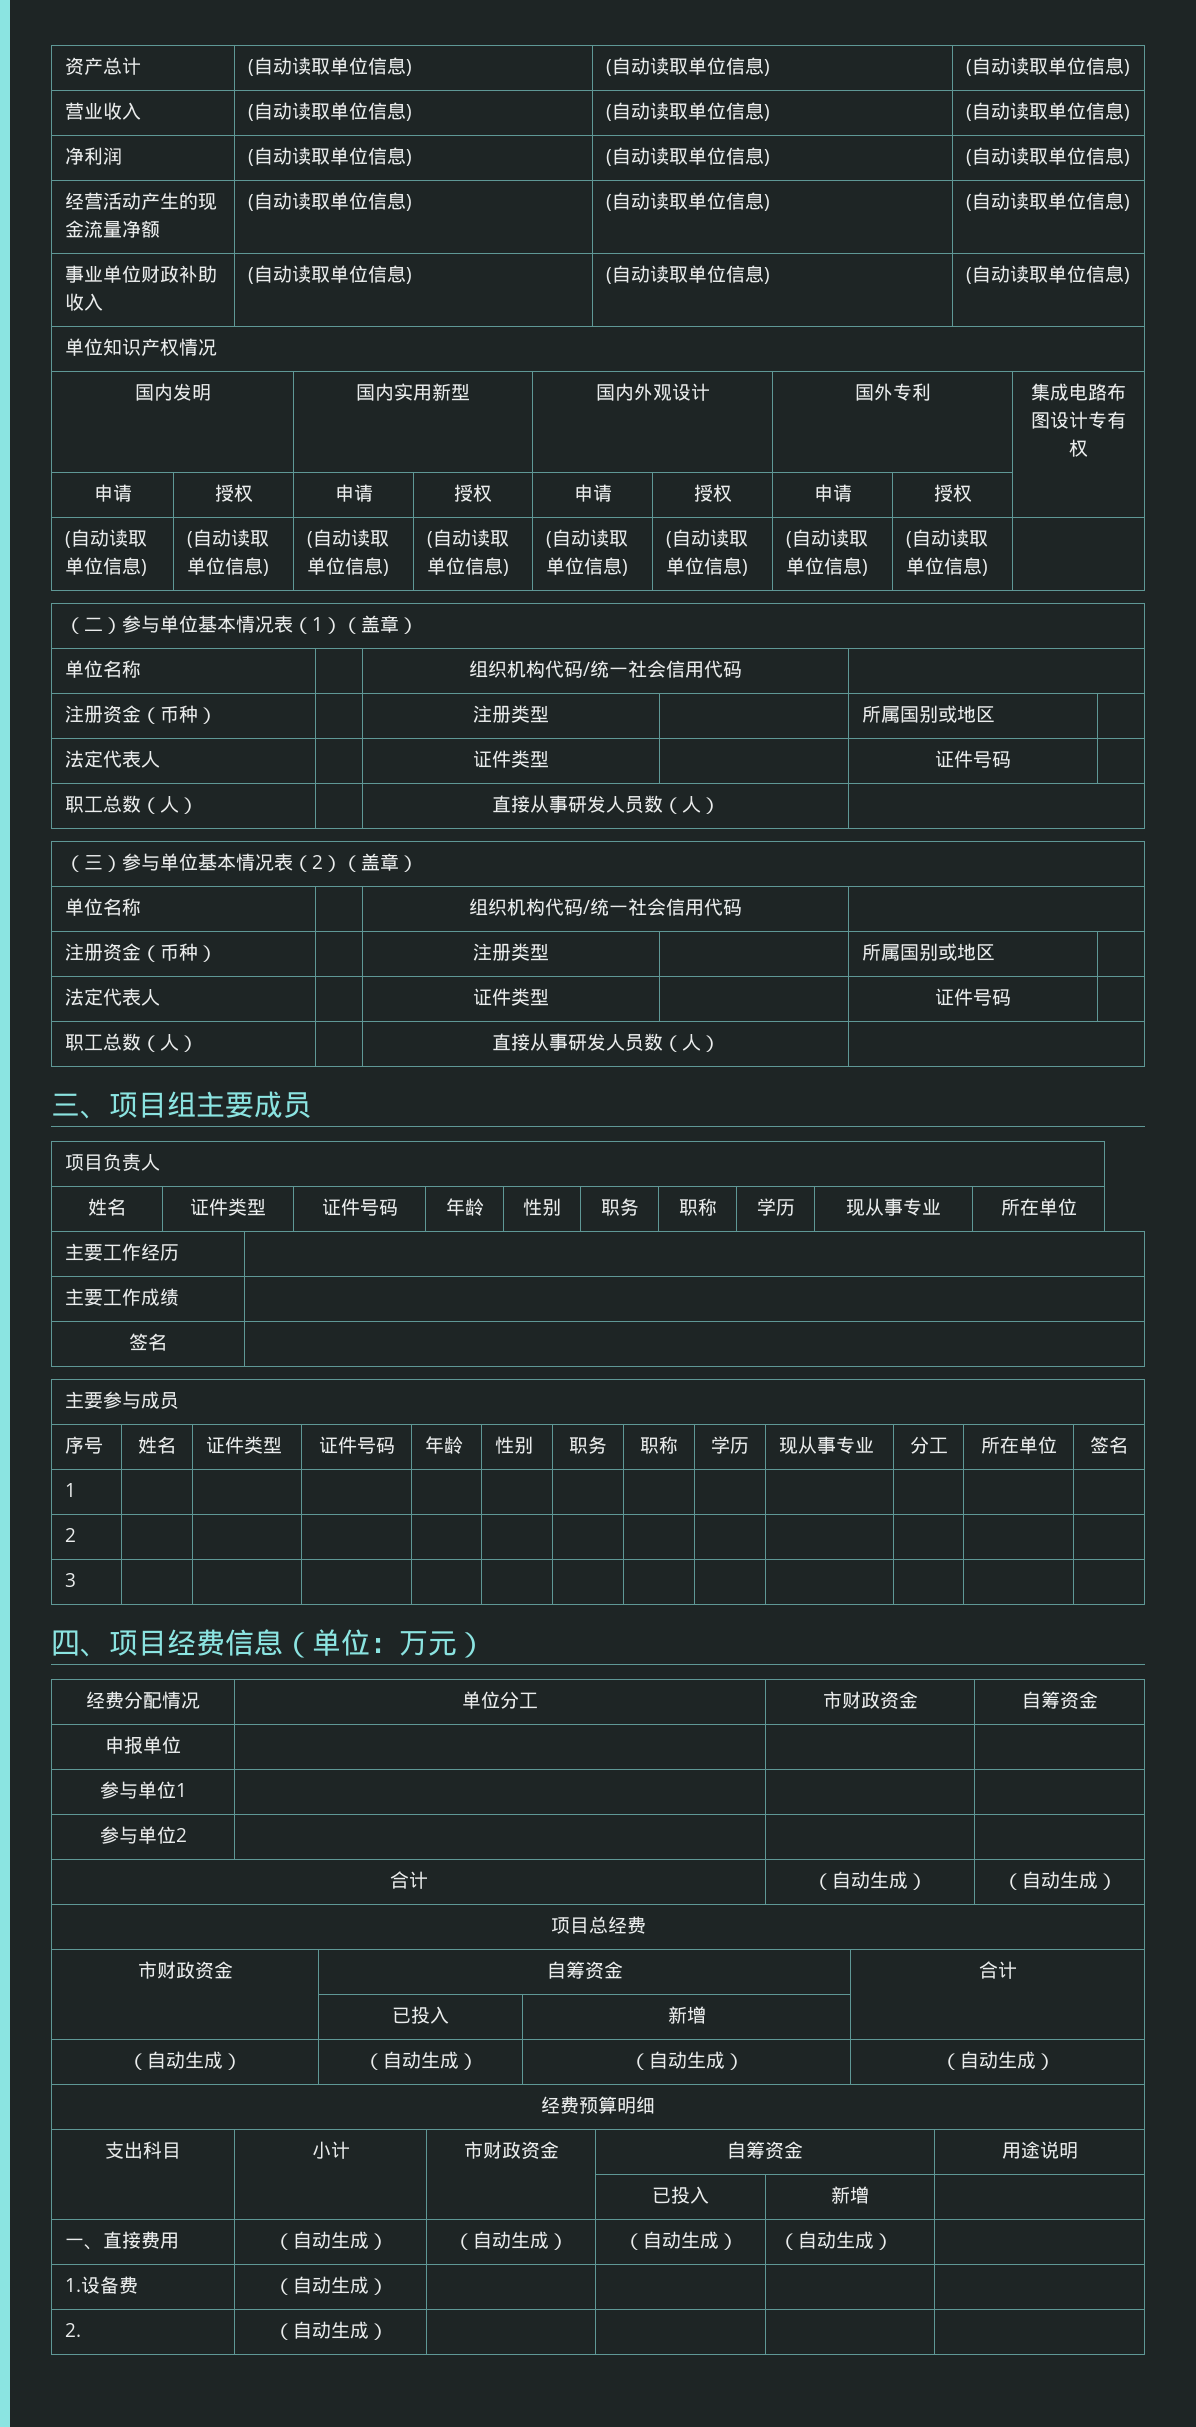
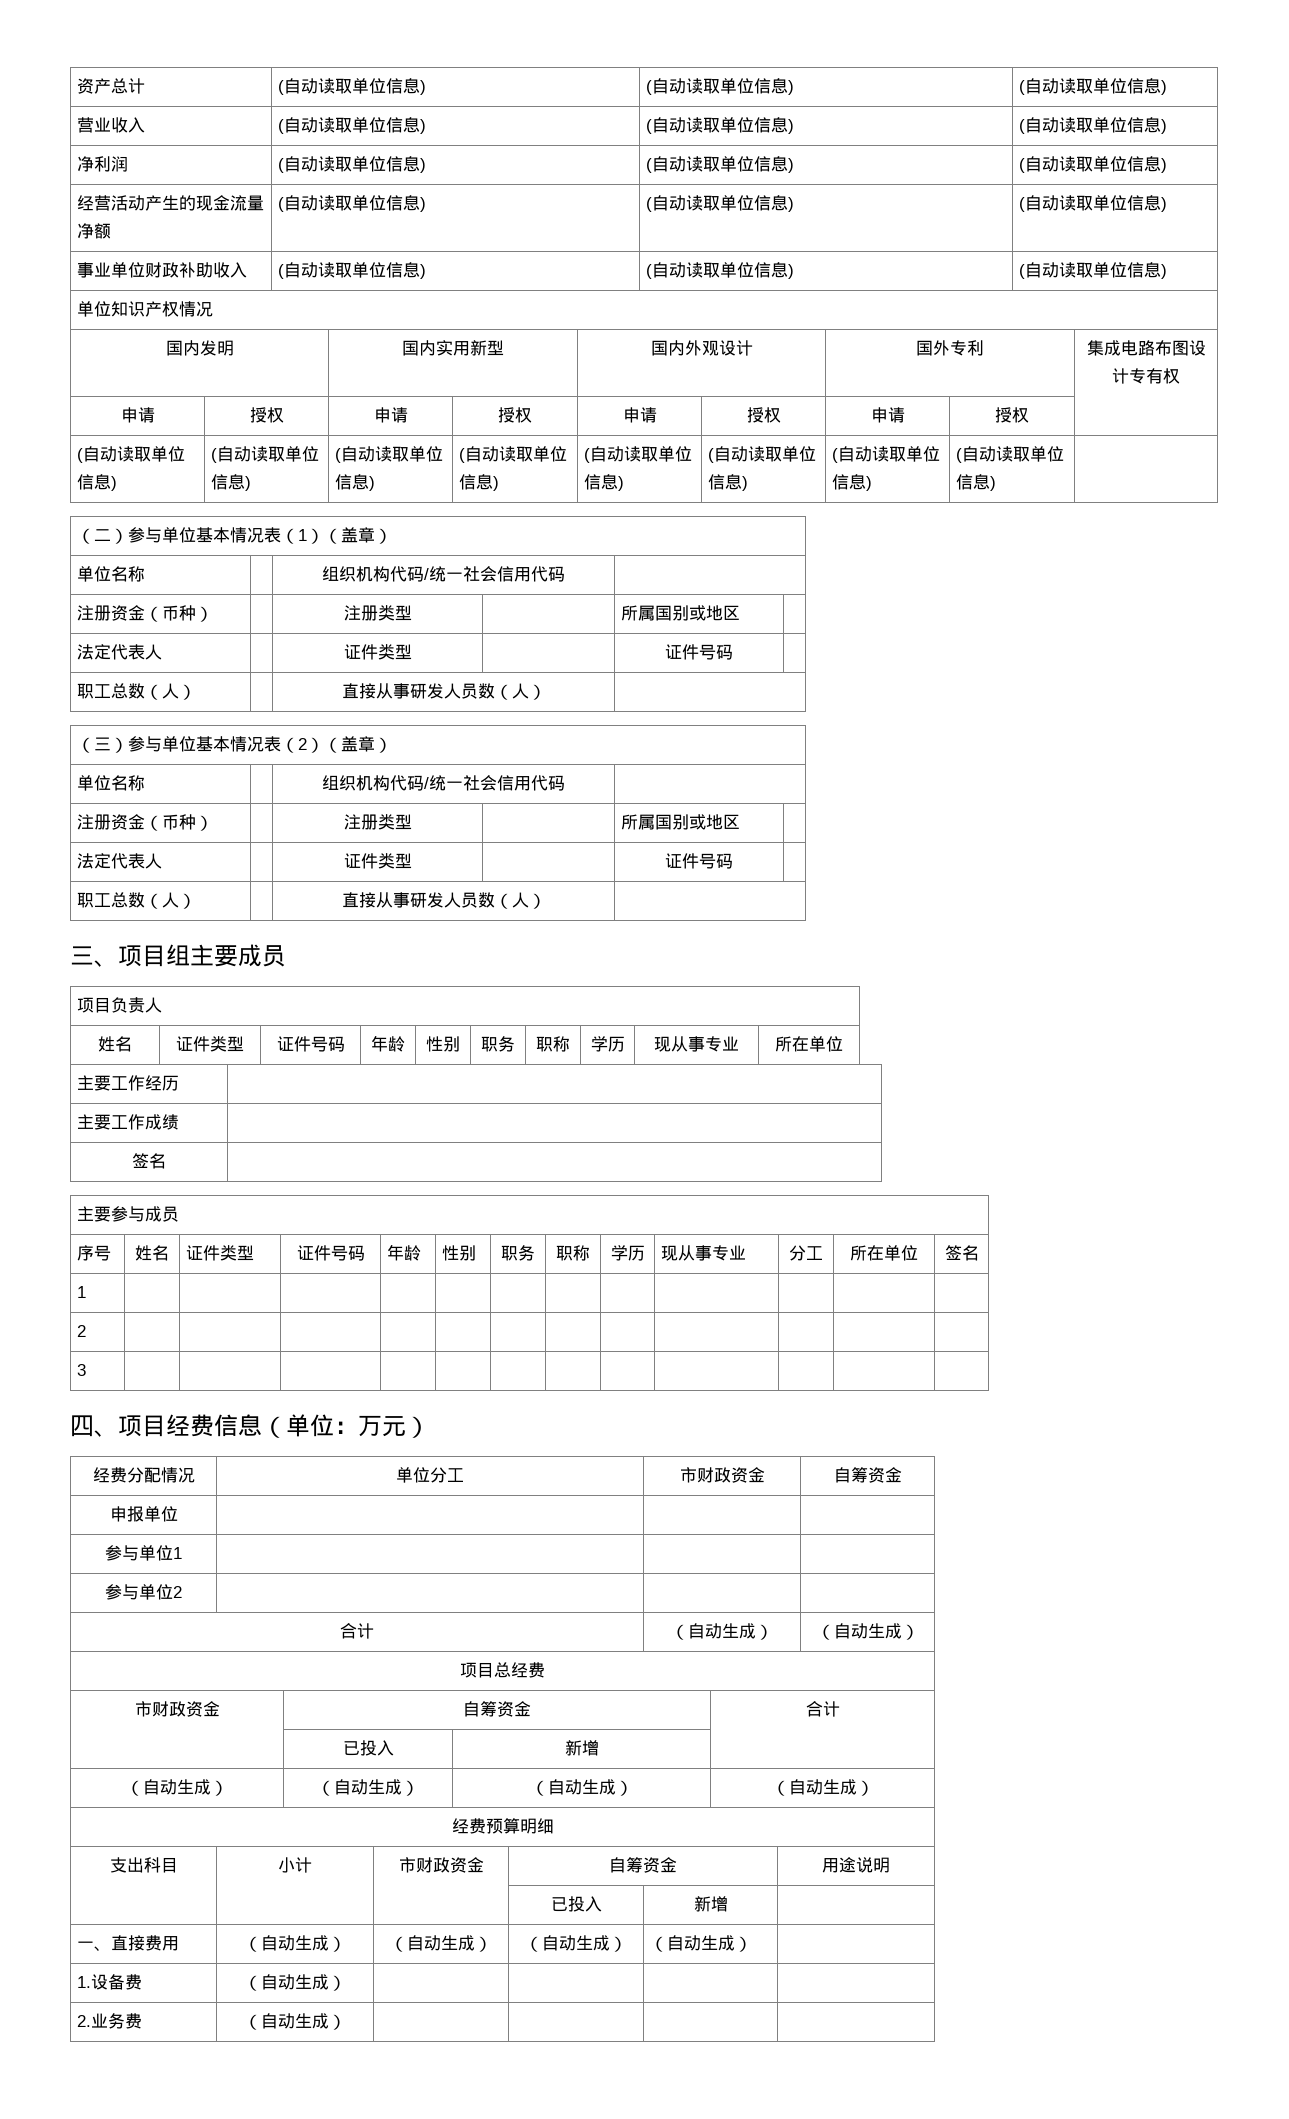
- 2. | （自动生成） | | | |
+ 2.业务费 | （自动生成） | | | |

